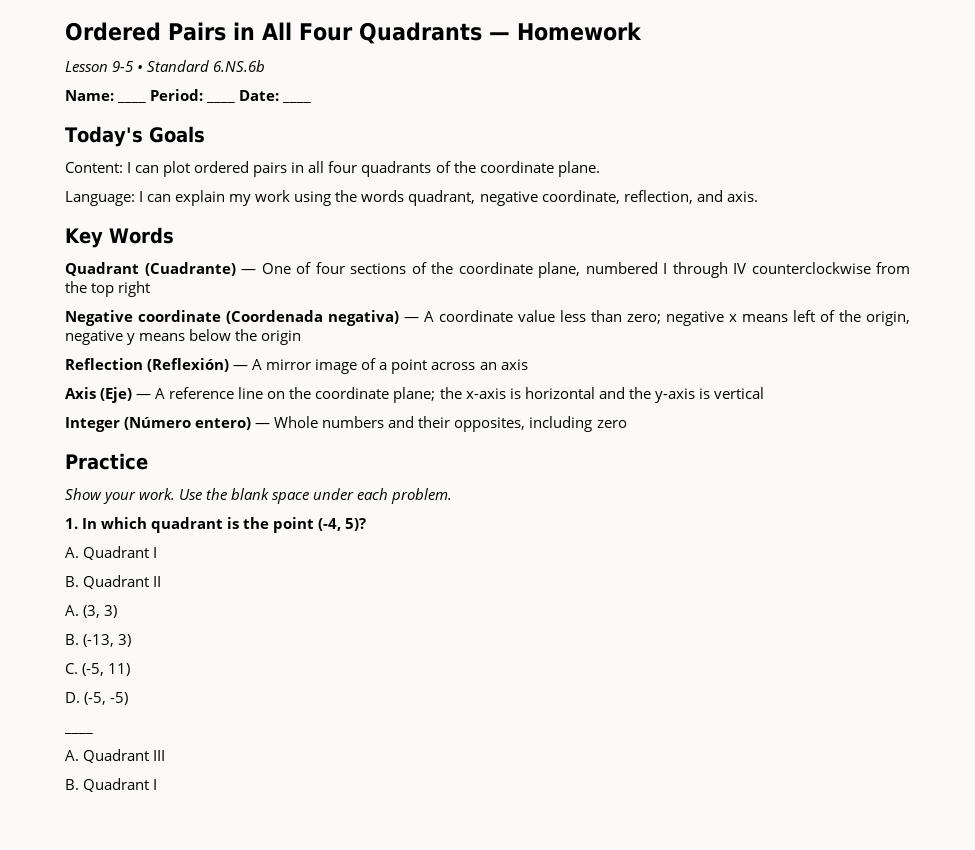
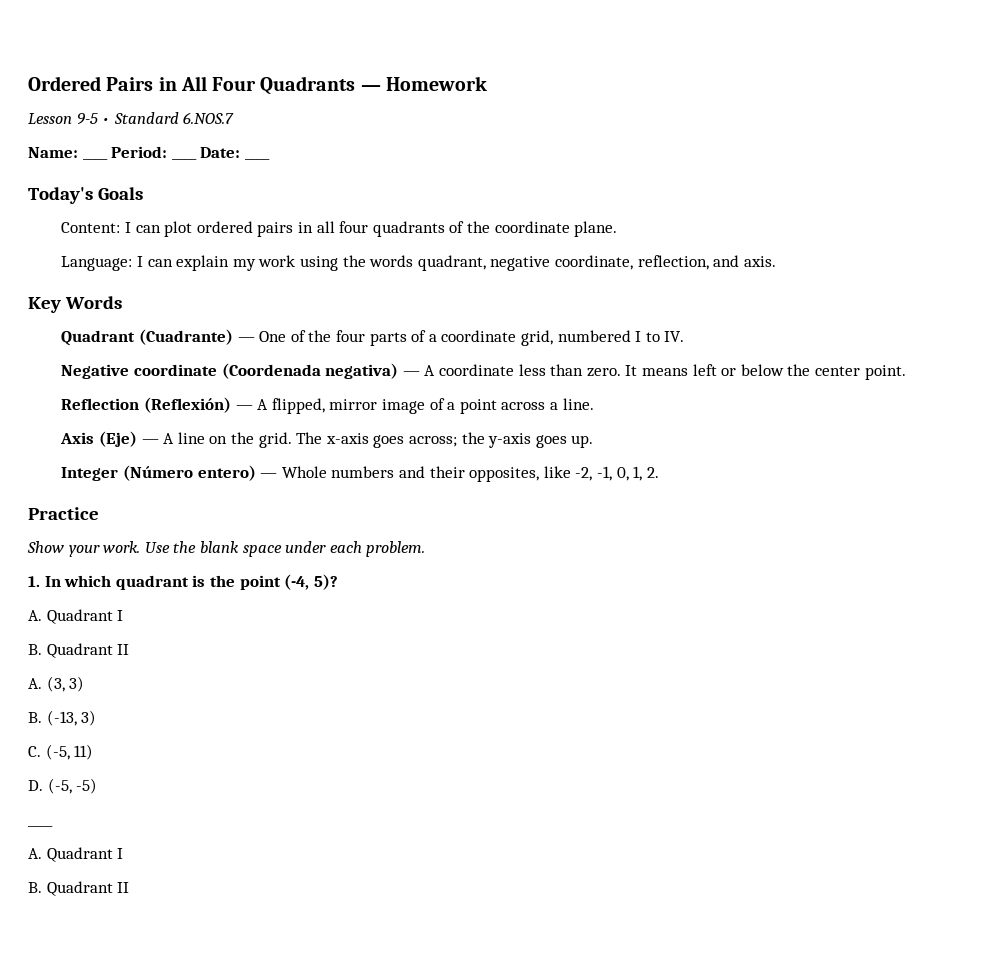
- Lesson 9-5 • Standard 6.NS.6b
+ Lesson 9-5 • Standard 6.NOS.7
- Quadrant (Cuadrante) — One of four sections of the coordinate plane, numbered I through IV counterclockwise from the top right
+ Quadrant (Cuadrante) — One of the four parts of a coordinate grid, numbered I to IV.
- Negative coordinate (Coordenada negativa) — A coordinate value less than zero; negative x means left of the origin, negative y means below the origin
+ Negative coordinate (Coordenada negativa) — A coordinate less than zero. It means left or below the center point.
- Reflection (Reflexión) — A mirror image of a point across an axis
+ Reflection (Reflexión) — A flipped, mirror image of a point across a line.
- Axis (Eje) — A reference line on the coordinate plane; the x-axis is horizontal and the y-axis is vertical
+ Axis (Eje) — A line on the grid. The x-axis goes across; the y-axis goes up.
- Integer (Número entero) — Whole numbers and their opposites, including zero
+ Integer (Número entero) — Whole numbers and their opposites, like -2, -1, 0, 1, 2.
  D. (-5, -5)
  ____
- A. Quadrant III
- B. Quadrant I
+ A. Quadrant I
+ B. Quadrant II

